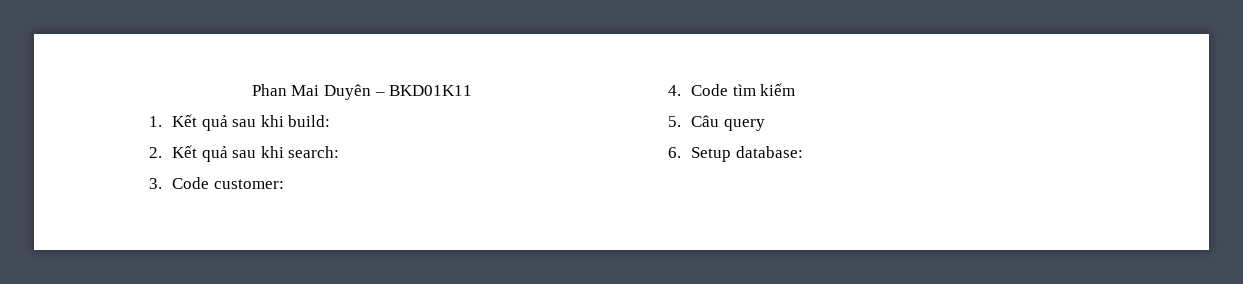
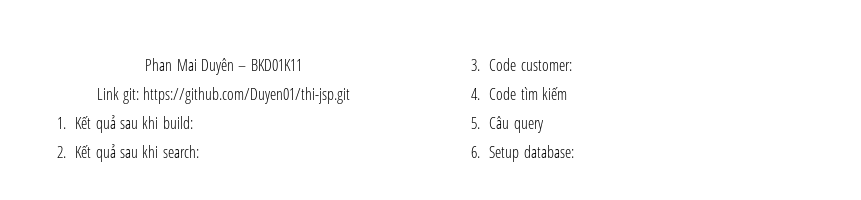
+ Link git: https://github.com/Duyen01/thi-jsp.git

